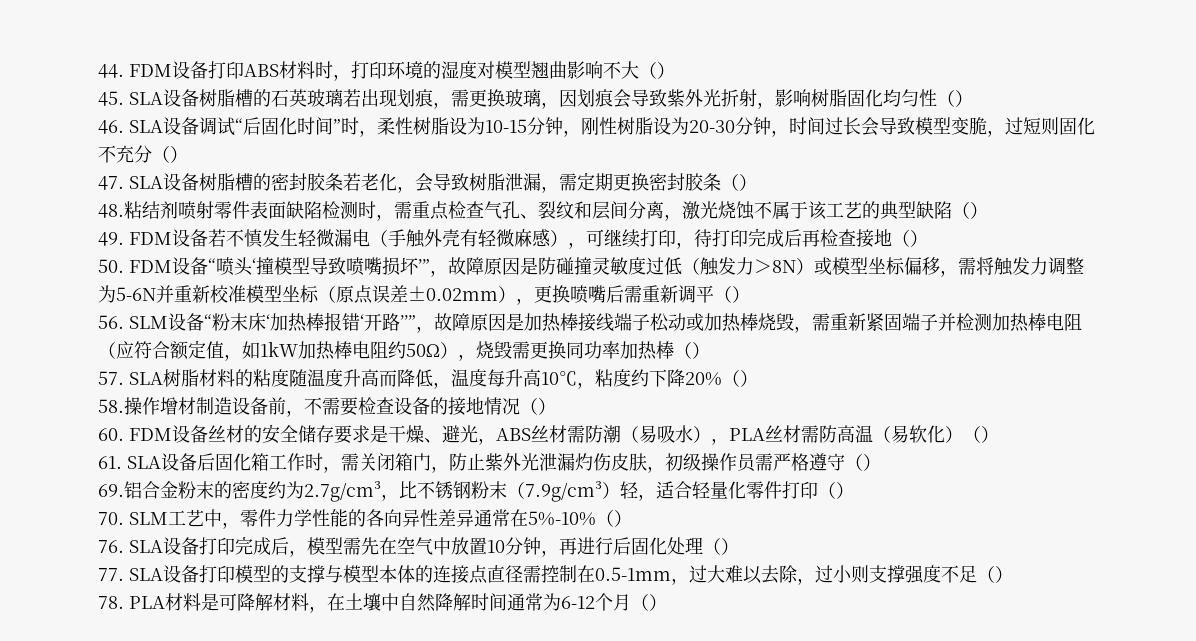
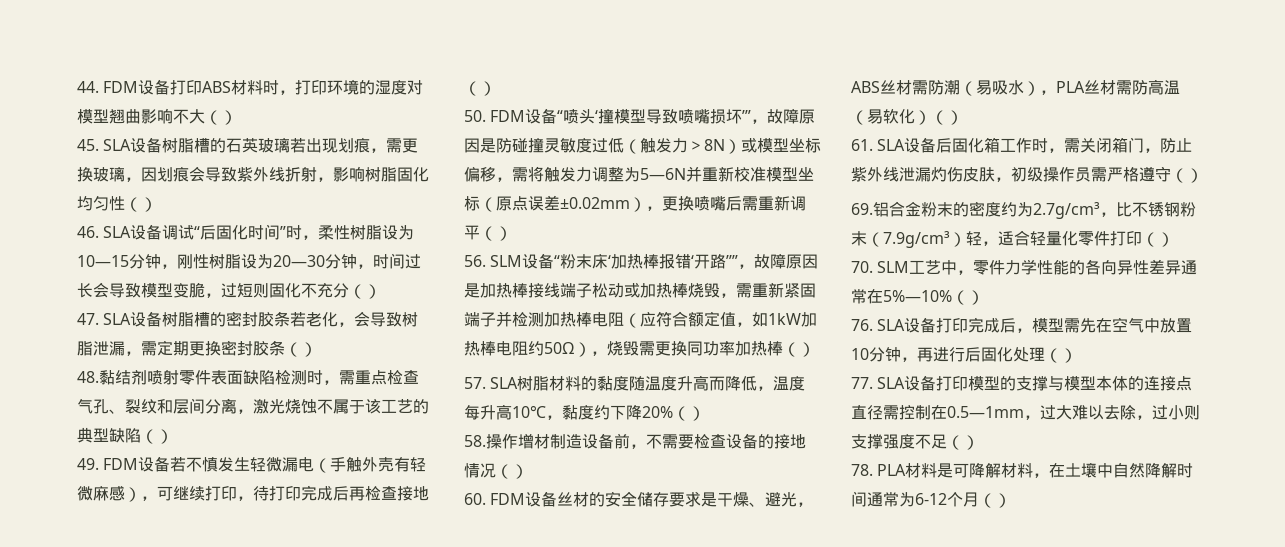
- 45. SLA设备树脂槽的石英玻璃若出现划痕，需更换玻璃，因划痕会导致紫外光折射，影响树脂固化均匀性（）
+ 45. SLA设备树脂槽的石英玻璃若出现划痕，需更换玻璃，因划痕会导致紫外线折射，影响树脂固化均匀性（）
- 46. SLA设备调试“后固化时间”时，柔性树脂设为10-15分钟，刚性树脂设为20-30分钟，时间过长会导致模型变脆，过短则固化不充分（）
+ 46. SLA设备调试“后固化时间”时，柔性树脂设为10—15分钟，刚性树脂设为20—30分钟，时间过长会导致模型变脆，过短则固化不充分（）
- 48.粘结剂喷射零件表面缺陷检测时，需重点检查气孔、裂纹和层间分离，激光烧蚀不属于该工艺的典型缺陷（）
+ 48.黏结剂喷射零件表面缺陷检测时，需重点检查气孔、裂纹和层间分离，激光烧蚀不属于该工艺的典型缺陷（）
- 50. FDM设备“喷头‘撞模型导致喷嘴损坏’”，故障原因是防碰撞灵敏度过低（触发力＞8N）或模型坐标偏移，需将触发力调整为5-6N并重新校准模型坐标（原点误差±0.02mm），更换喷嘴后需重新调平（）
+ 50. FDM设备“喷头‘撞模型导致喷嘴损坏’”，故障原因是防碰撞灵敏度过低（触发力＞8N）或模型坐标偏移，需将触发力调整为5—6N并重新校准模型坐标（原点误差±0.02mm），更换喷嘴后需重新调平（）
- 57. SLA树脂材料的粘度随温度升高而降低，温度每升高10℃，粘度约下降20%（）
+ 57. SLA树脂材料的黏度随温度升高而降低，温度每升高10℃，黏度约下降20%（）
- 61. SLA设备后固化箱工作时，需关闭箱门，防止紫外光泄漏灼伤皮肤，初级操作员需严格遵守（）
+ 61. SLA设备后固化箱工作时，需关闭箱门，防止紫外线泄漏灼伤皮肤，初级操作员需严格遵守（）
- 70. SLM工艺中，零件力学性能的各向异性差异通常在5%-10%（）
+ 70. SLM工艺中，零件力学性能的各向异性差异通常在5%—10%（）
- 77. SLA设备打印模型的支撑与模型本体的连接点直径需控制在0.5-1mm，过大难以去除，过小则支撑强度不足（）
+ 77. SLA设备打印模型的支撑与模型本体的连接点直径需控制在0.5—1mm，过大难以去除，过小则支撑强度不足（）

